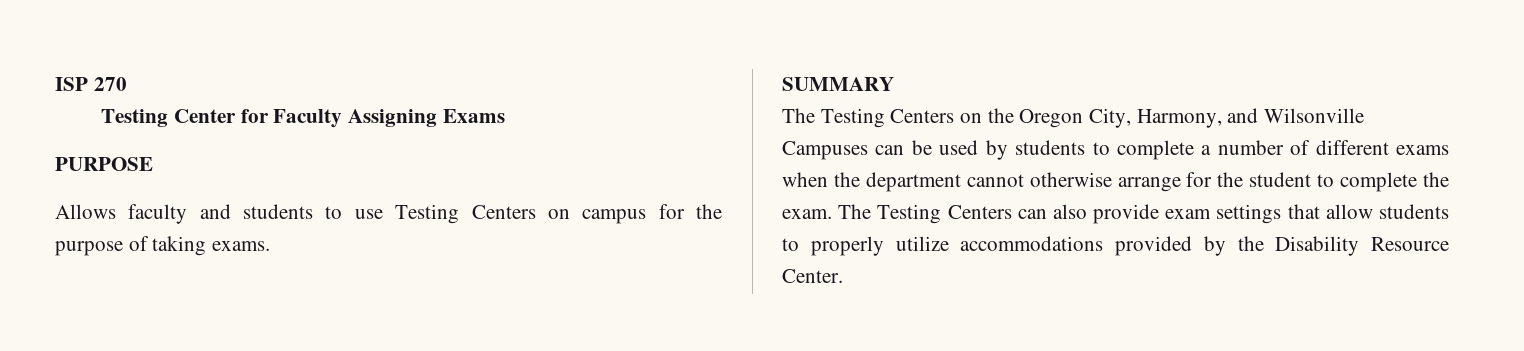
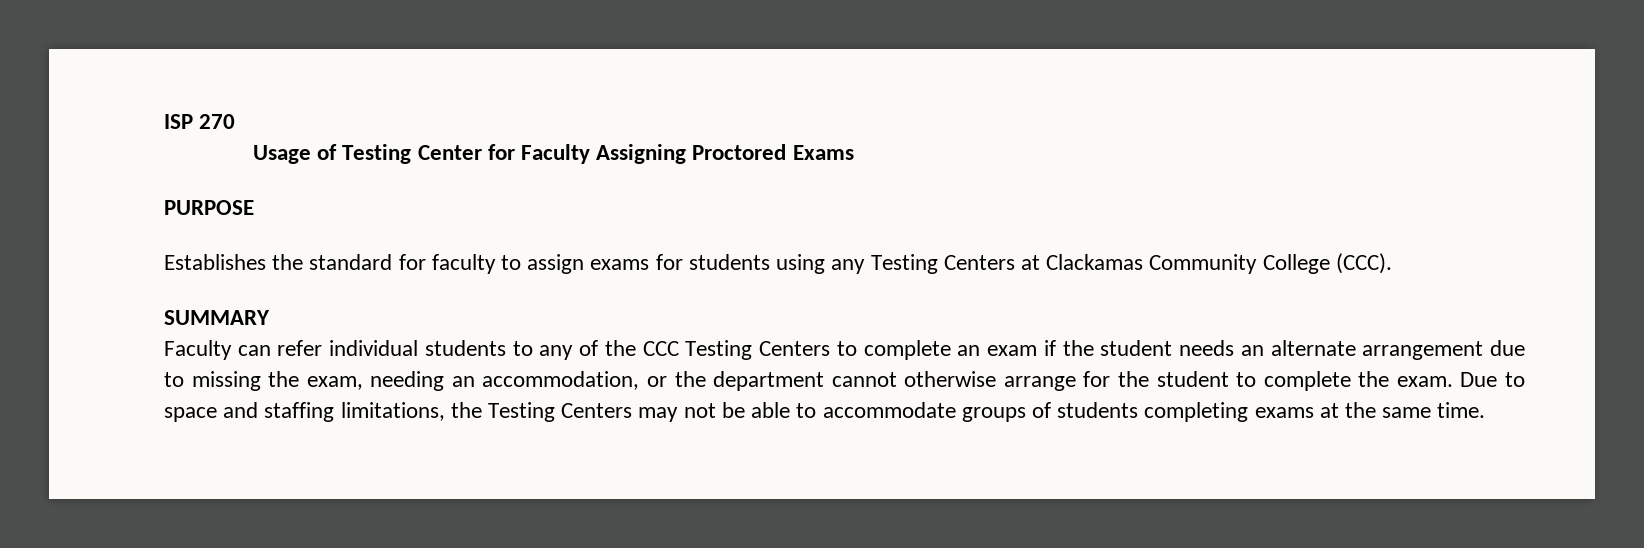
- Testing Center for Faculty Assigning Exams
+ Usage of Testing Center for Faculty Assigning Proctored Exams
- Allows faculty and students to use Testing Centers on campus for the purpose of taking exams.
+ Establishes the standard for faculty to assign exams for students using any Testing Centers at Clackamas Community College (CCC).
  SUMMARY
- The Testing Centers on the Oregon City, Harmony, and Wilsonville Campuses can be used by students to complete a number of different exams when the department cannot otherwise arrange for the student to complete the exam.
+ Faculty can refer individual students to any of the CCC Testing Centers to complete an exam if the student needs an alternate arrangement due to missing the exam, needing an accommodation, or the department cannot otherwise arrange for the student to complete the exam.
- The Testing Centers can also provide exam settings that allow students to properly utilize accommodations provided by the Disability Resource Center.
+ Due to space and staffing limitations, the Testing Centers may not be able to accommodate groups of students completing exams at the same time.

